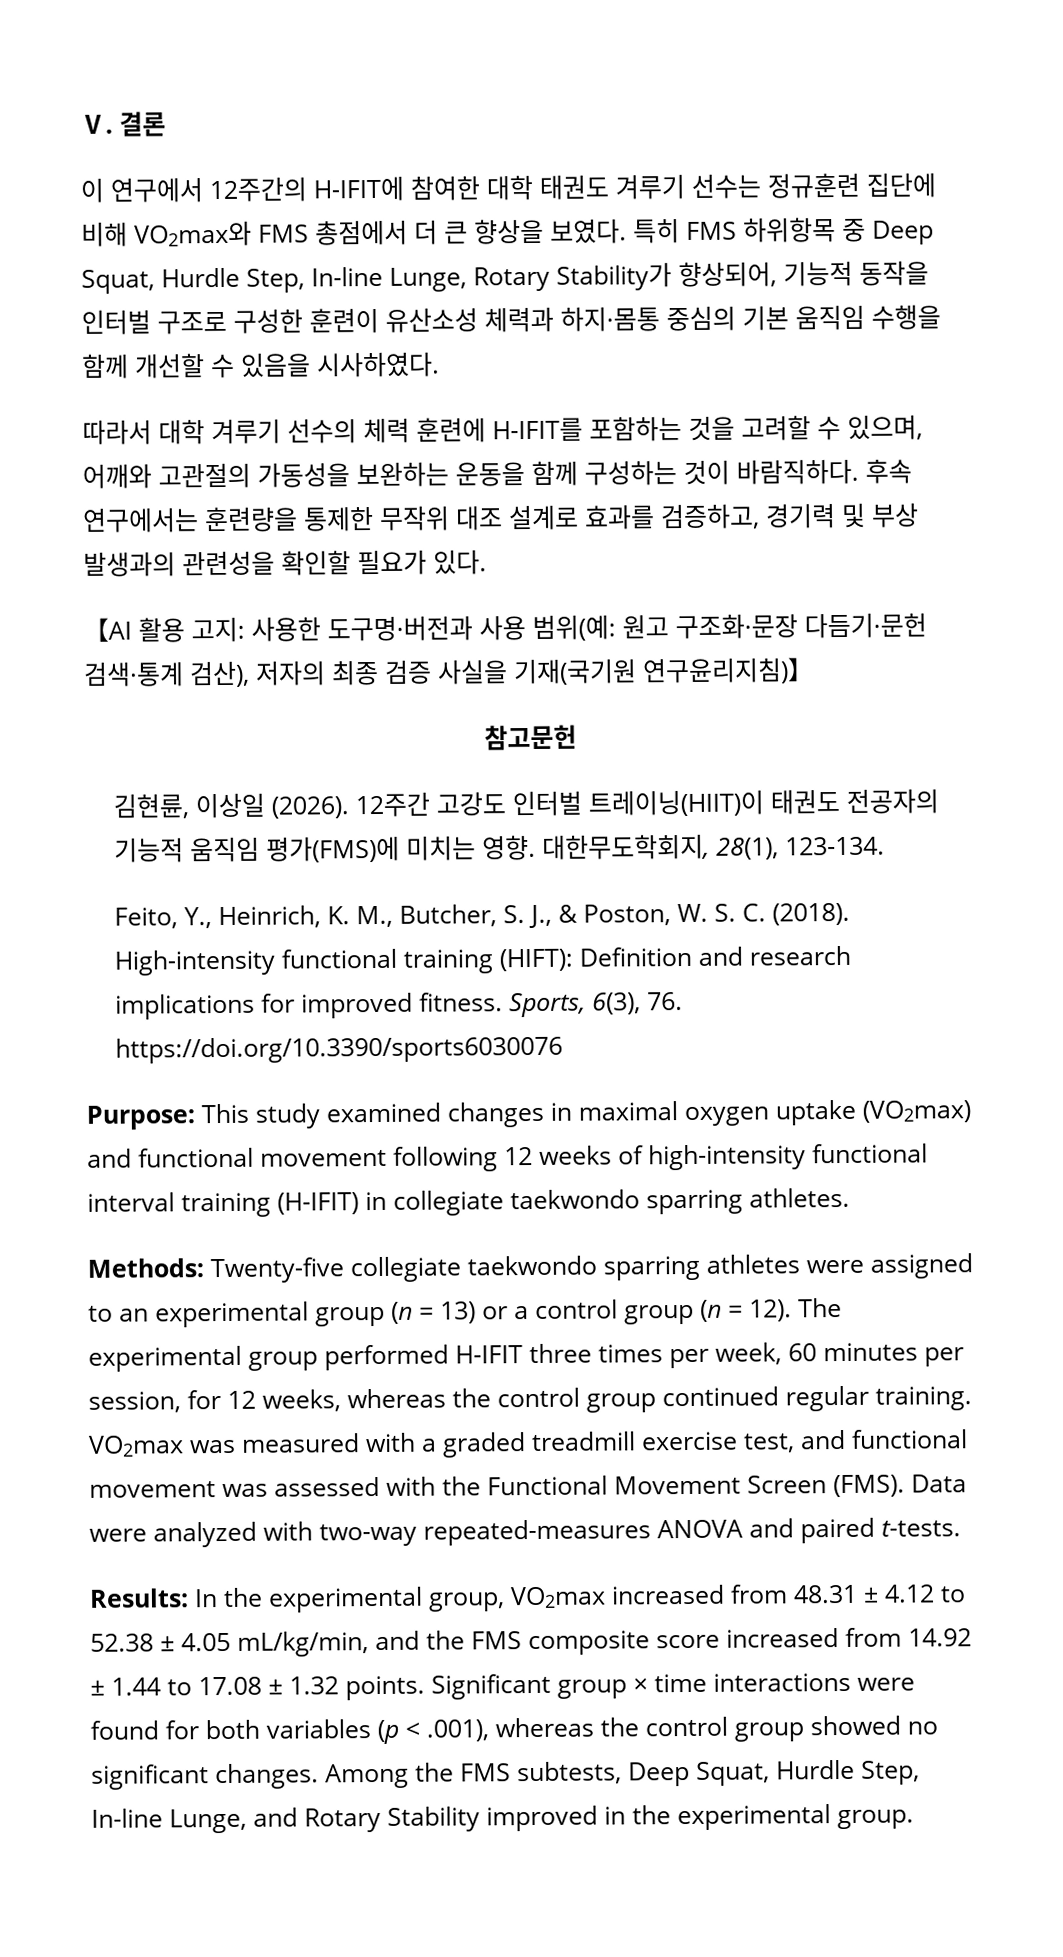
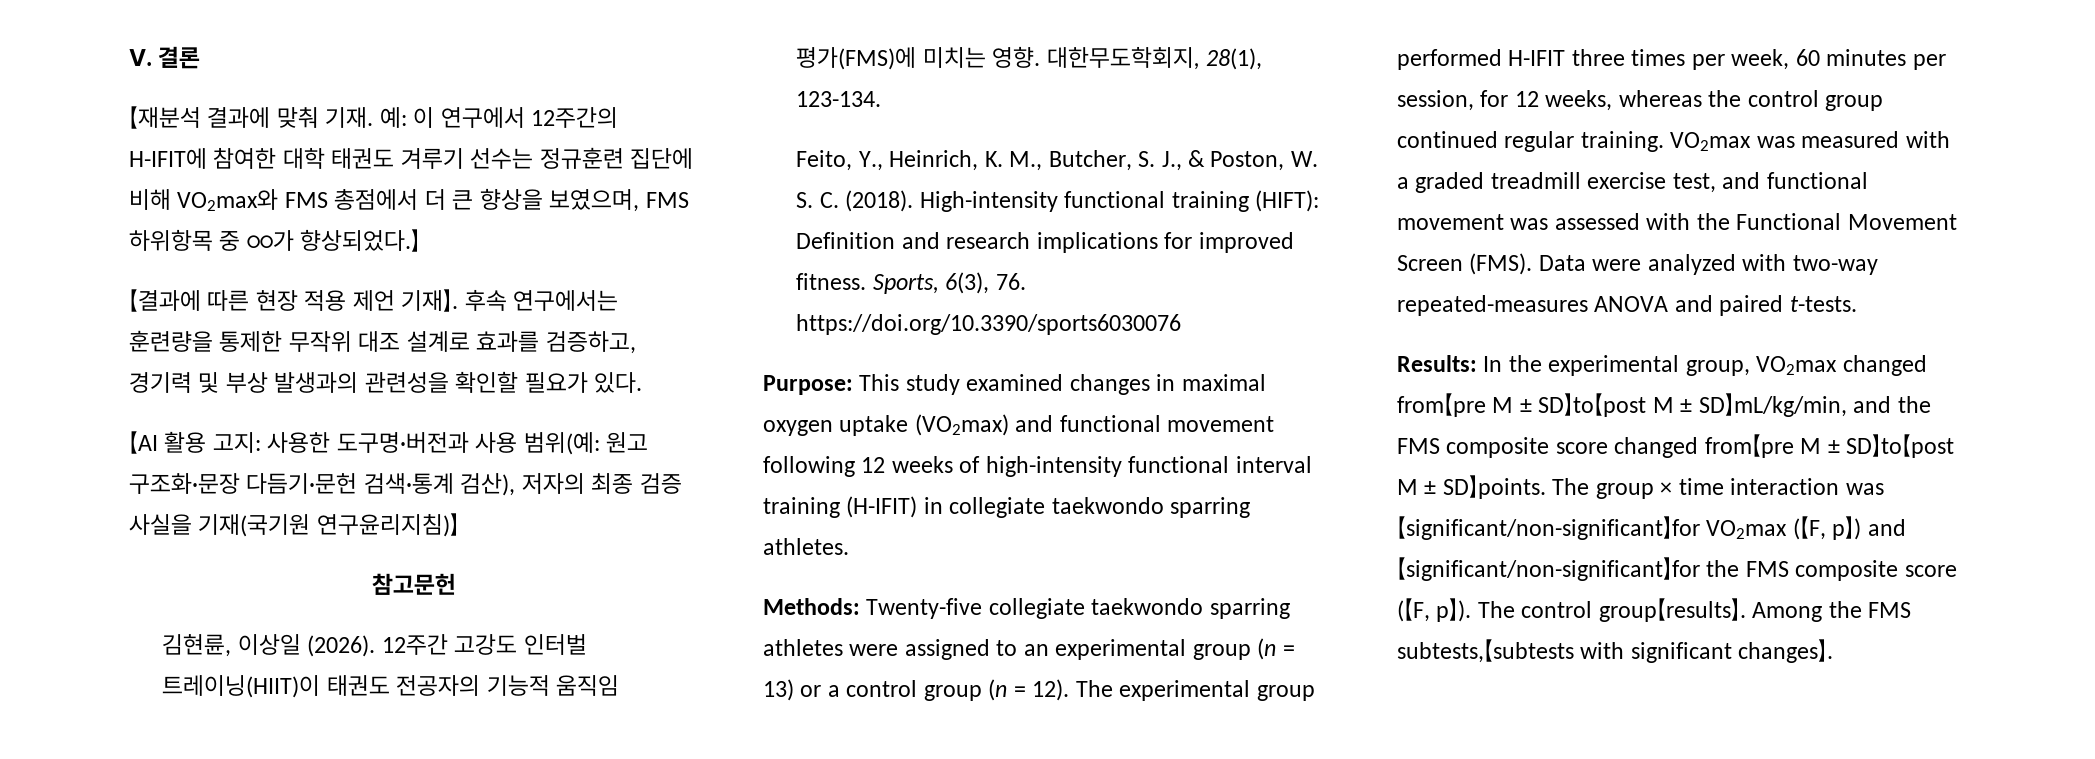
- 이 연구에서 12주간의 H-IFIT에 참여한 대학 태권도 겨루기 선수는 정규훈련 집단에 비해 VO2max와 FMS 총점에서 더 큰 향상을 보였다. 특히 FMS 하위항목 중 Deep Squat, Hurdle Step, In-line Lunge, Rotary Stability가 향상되어, 기능적 동작을 인터벌 구조로 구성한 훈련이 유산소성 체력과 하지·몸통 중심의 기본 움직임 수행을 함께 개선할 수 있음을 시사하였다.
- 따라서 대학 겨루기 선수의 체력 훈련에 H-IFIT를 포함하는 것을 고려할 수 있으며, 어깨와 고관절의 가동성을 보완하는 운동을 함께 구성하는 것이 바람직하다.
+ 【재분석 결과에 맞춰 기재. 예: 이 연구에서 12주간의 H-IFIT에 참여한 대학 태권도 겨루기 선수는 정규훈련 집단에 비해 VO2max와 FMS 총점에서 더 큰 향상을 보였으며, FMS 하위항목 중 ○○가 향상되었다.】
+ 【결과에 따른 현장 적용 제언 기재】.
- Results: In the experimental group, VO2max increased from 48.31 ± 4.12 to 52.38 ± 4.05 mL/kg/min, and the FMS composite score increased from 14.92 ± 1.44 to 17.08 ± 1.32 points. Significant group × time interactions were found for both variables (p < .001), whereas the control group showed no significant changes. Among the FMS subtests, Deep Squat, Hurdle Step, In-line Lunge, and Rotary Stability improved in the experimental group.
+ Results: In the experimental group, VO2max changed from【pre M ± SD】to【post M ± SD】mL/kg/min, and the FMS composite score changed from【pre M ± SD】to【post M ± SD】points. The group × time interaction was【significant/non-significant】for VO2max (【F, p】) and【significant/non-significant】for the FMS composite score (【F, p】). The control group【results】. Among the FMS subtests,【subtests with significant changes】.

